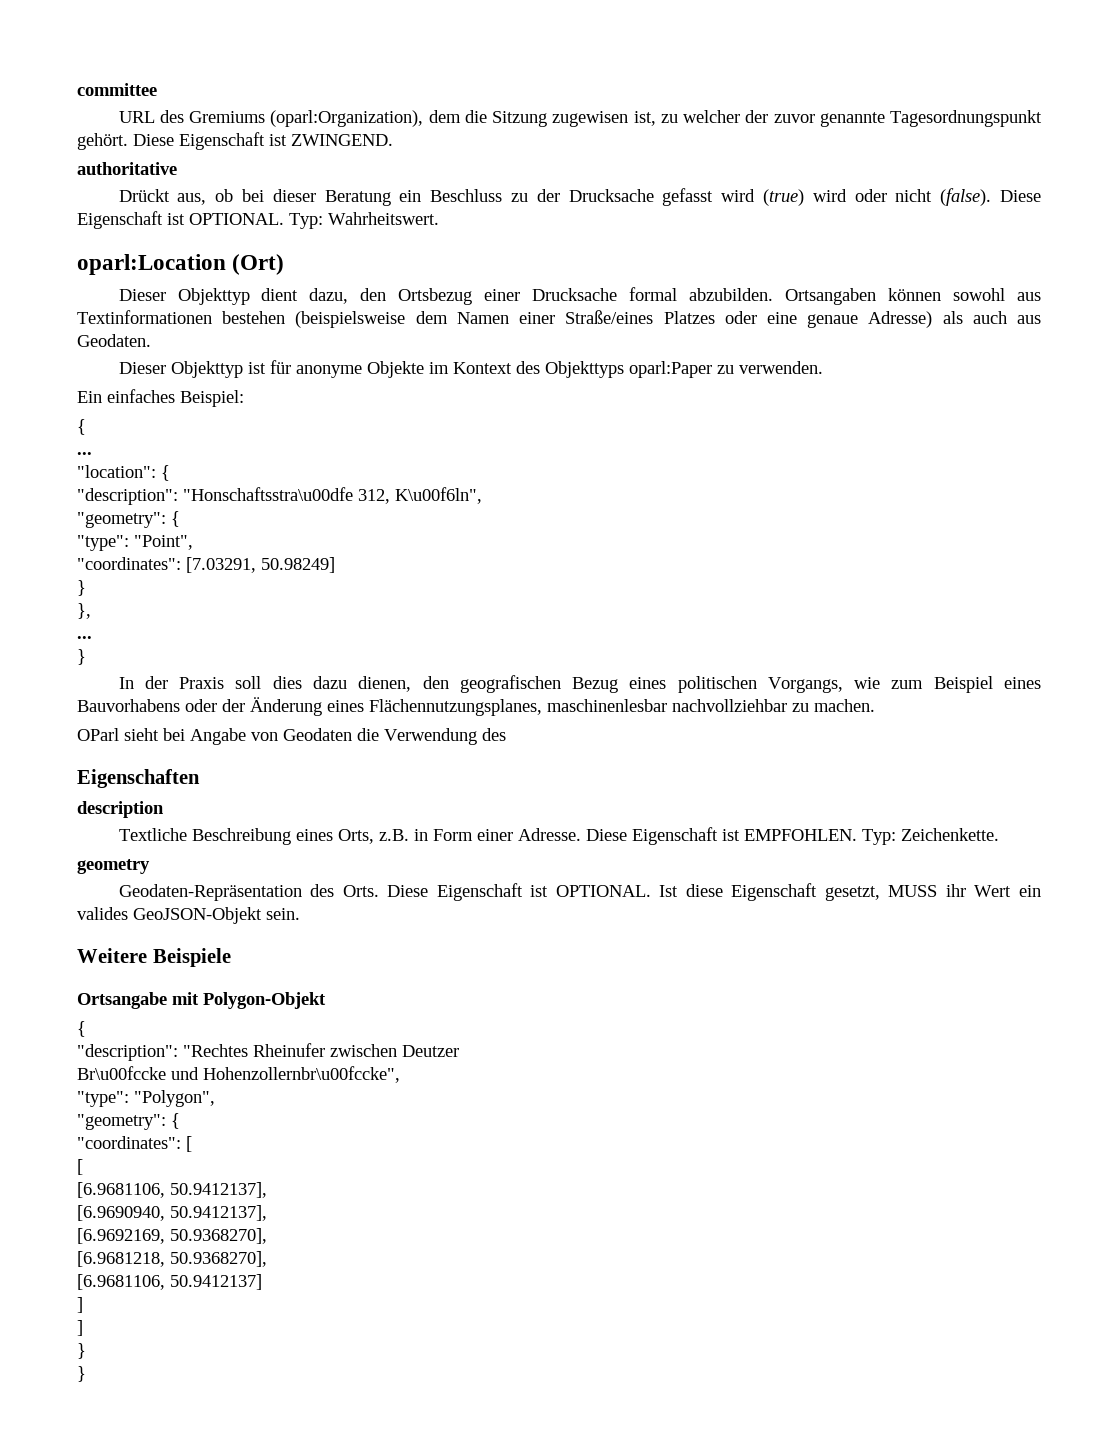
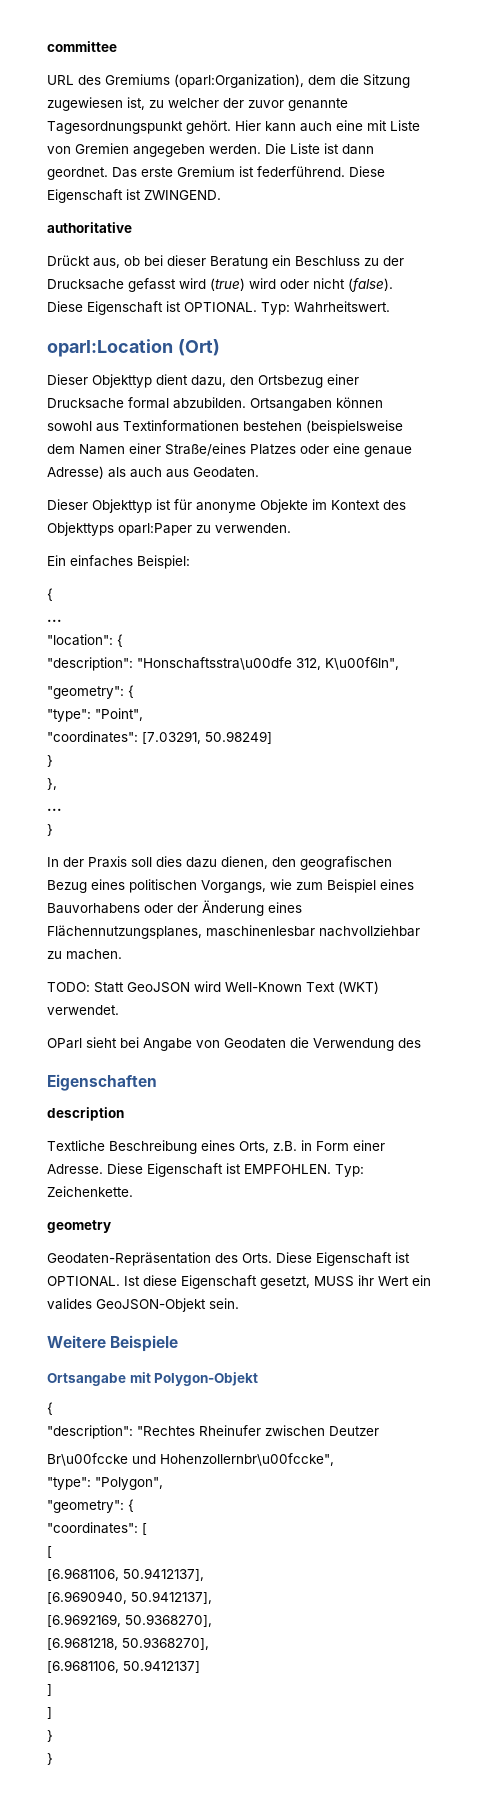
- URL des Gremiums (oparl:Organization), dem die Sitzung zugewisen ist, zu welcher der zuvor genannte Tagesordnungspunkt gehört.
+ URL des Gremiums (oparl:Organization), dem die Sitzung zugewiesen ist, zu welcher der zuvor genannte Tagesordnungspunkt gehört.
+ Hier kann auch eine mit Liste von Gremien angegeben werden. Die Liste ist dann geordnet. Das erste Gremium ist federführend.
+ TODO: Statt GeoJSON wird Well-Known Text (WKT) verwendet.

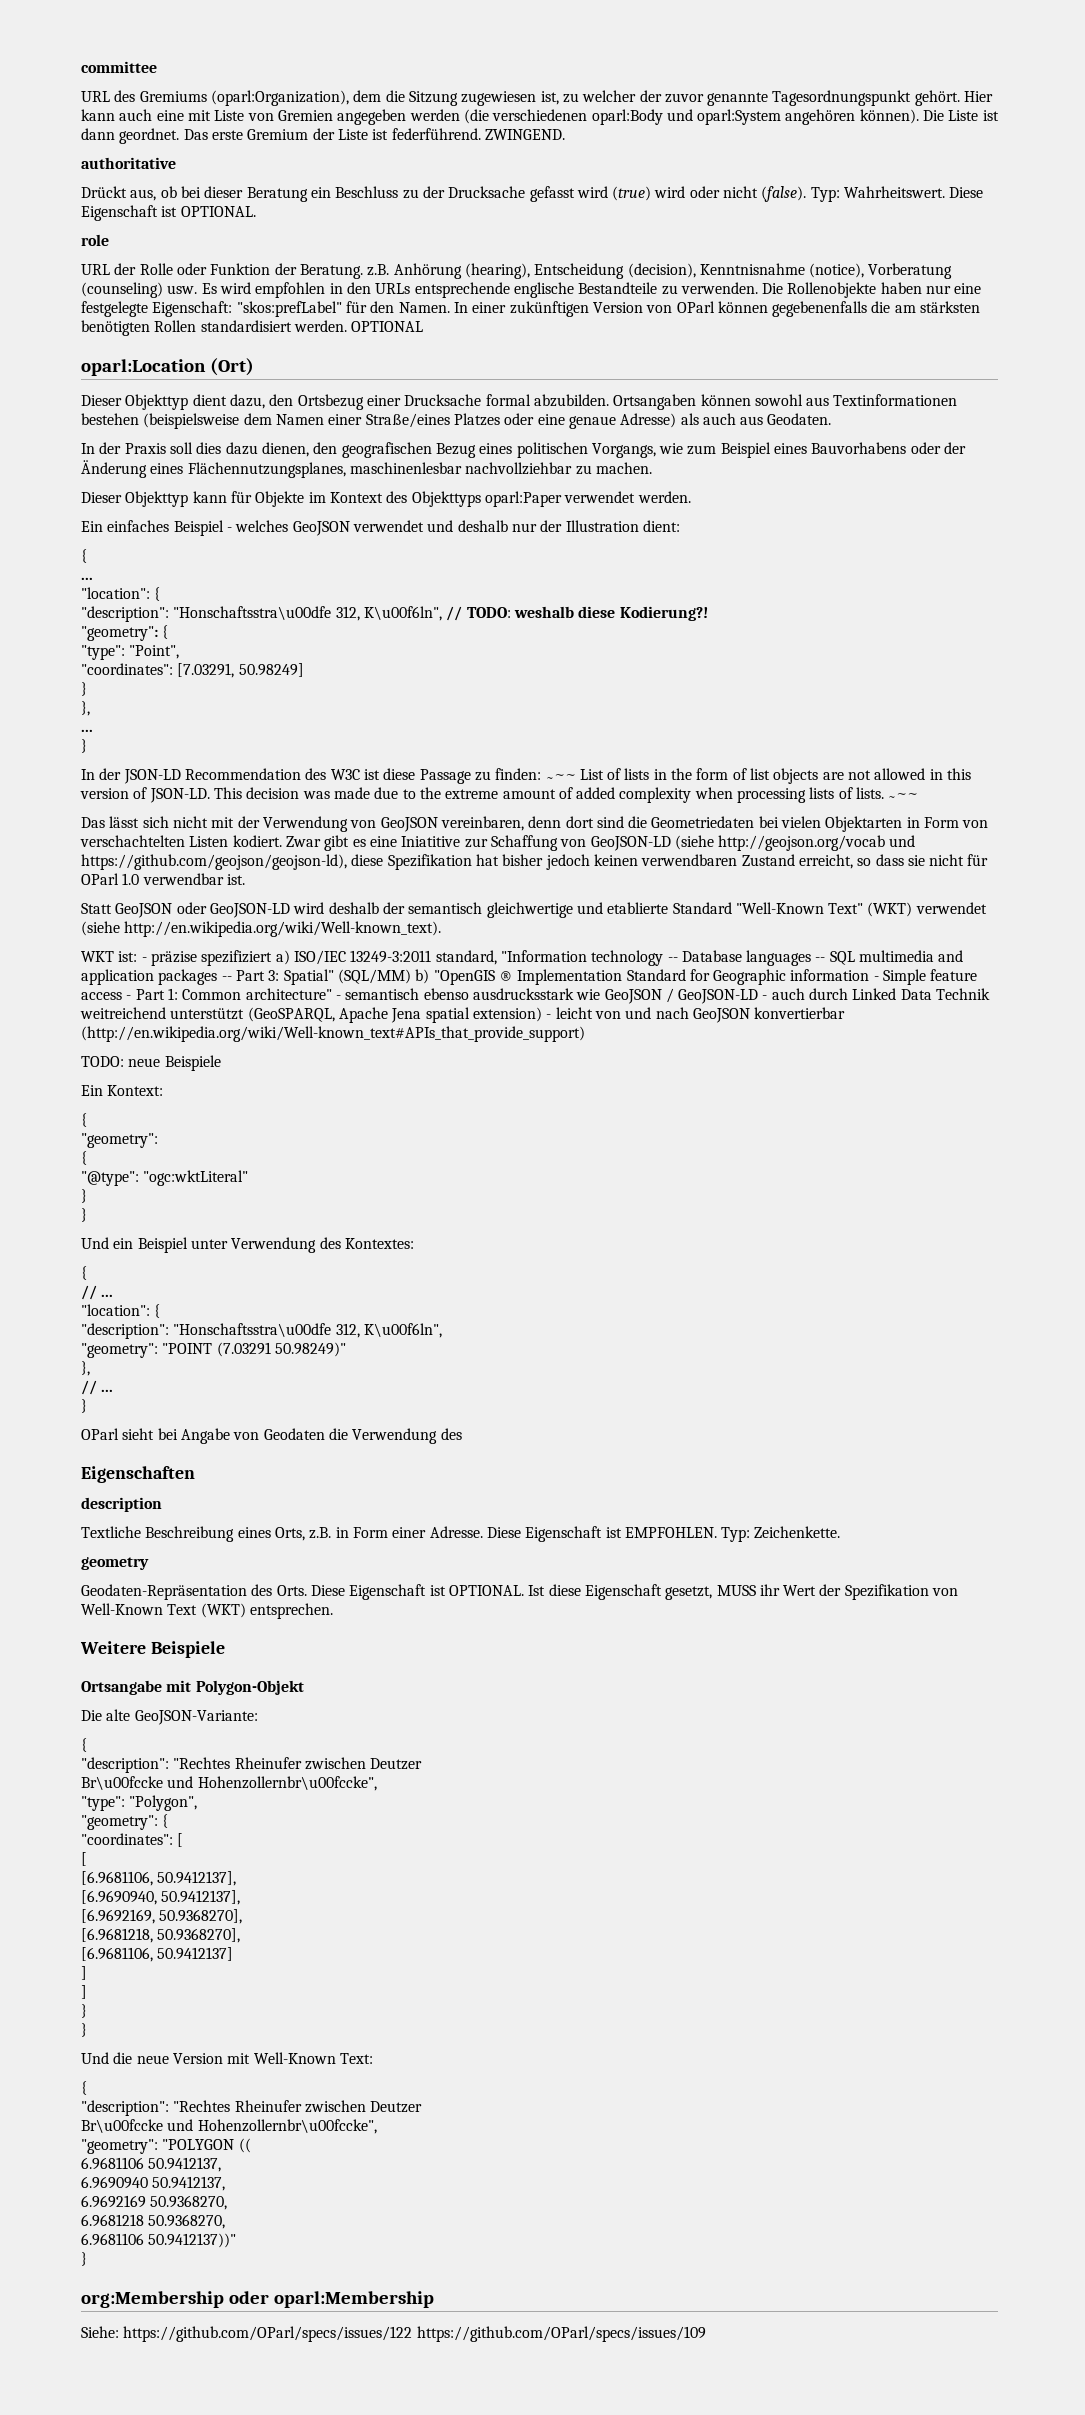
- Hier kann auch eine mit Liste von Gremien angegeben werden.
+ Hier kann auch eine mit Liste von Gremien angegeben werden (die verschiedenen oparl:Body und oparl:System angehören können).
- Das erste Gremium ist federführend. Diese Eigenschaft ist ZWINGEND.
+ Das erste Gremium der Liste ist federführend. ZWINGEND.
- Diese Eigenschaft ist OPTIONAL. Typ: Wahrheitswert.
+ Typ: Wahrheitswert. Diese Eigenschaft ist OPTIONAL.
+ role
+ URL der Rolle oder Funktion der Beratung. z.B. Anhörung (hearing), Entscheidung (decision), Kenntnisnahme (notice), Vorberatung (counseling) usw. Es wird empfohlen in den URLs entsprechende englische Bestandteile zu verwenden. Die Rollenobjekte haben nur eine festgelegte Eigenschaft: "skos:prefLabel" für den Namen. In einer zukünftigen Version von OParl können gegebenenfalls die am stärksten benötigten Rollen standardisiert werden. OPTIONAL
- Dieser Objekttyp ist für anonyme Objekte im Kontext des Objekttyps oparl:Paper zu verwenden.
- Ein einfaches Beispiel:
- {
- ...
- "location": {
- "description": "Honschaftsstra\u00dfe 312, K\u00f6ln",
- "geometry": {
- "type": "Point",
- "coordinates": [7.03291, 50.98249]
- }
- },
- ...
- }
- TODO: Statt GeoJSON wird Well-Known Text (WKT) verwendet.
+ Dieser Objekttyp kann für Objekte im Kontext des Objekttyps oparl:Paper verwendet werden.
+ Ein einfaches Beispiel - welches GeoJSON verwendet und deshalb nur der Illustration dient:
+ {
+ ...
+ "location": {
+ "description": "Honschaftsstra\u00dfe 312, K\u00f6ln", // TODO: weshalb diese Kodierung?!
+ "geometry": {
+ "type": "Point",
+ "coordinates": [7.03291, 50.98249]
+ }
+ },
+ ...
+ }
+ In der JSON-LD Recommendation des W3C ist diese Passage zu finden: ~~~ List of lists in the form of list objects are not allowed in this version of JSON-LD. This decision was made due to the extreme amount of added complexity when processing lists of lists. ~~~
+ Das lässt sich nicht mit der Verwendung von GeoJSON vereinbaren, denn dort sind die Geometriedaten bei vielen Objektarten in Form von verschachtelten Listen kodiert. Zwar gibt es eine Iniatitive zur Schaffung von GeoJSON-LD (siehe http://geojson.org/vocab und https://github.com/geojson/geojson-ld), diese Spezifikation hat bisher jedoch keinen verwendbaren Zustand erreicht, so dass sie nicht für OParl 1.0 verwendbar ist.
+ Statt GeoJSON oder GeoJSON-LD wird deshalb der semantisch gleichwertige und etablierte Standard "Well-Known Text" (WKT) verwendet (siehe http://en.wikipedia.org/wiki/Well-known_text).
+ WKT ist: - präzise spezifiziert a) ISO/IEC 13249-3:2011 standard, "Information technology -- Database languages -- SQL multimedia and application packages -- Part 3: Spatial" (SQL/MM) b) "OpenGIS ® Implementation Standard for Geographic information - Simple feature access - Part 1: Common architecture" - semantisch ebenso ausdrucksstark wie GeoJSON / GeoJSON-LD - auch durch Linked Data Technik weitreichend unterstützt (GeoSPARQL, Apache Jena spatial extension) - leicht von und nach GeoJSON konvertierbar (http://en.wikipedia.org/wiki/Well-known_text#APIs_that_provide_support)
+ TODO: neue Beispiele
+ Ein Kontext:
+ {
+ "geometry":
+ {
+ "@type": "ogc:wktLiteral"
+ }
+ }
+ Und ein Beispiel unter Verwendung des Kontextes:
+ {
+ // ...
+ "location": {
+ "description": "Honschaftsstra\u00dfe 312, K\u00f6ln",
+ "geometry": "POINT (7.03291 50.98249)"
+ },
+ // ...
+ }
- Ist diese Eigenschaft gesetzt, MUSS ihr Wert ein valides GeoJSON-Objekt sein.
+ Ist diese Eigenschaft gesetzt, MUSS ihr Wert der Spezifikation von Well-Known Text (WKT) entsprechen.
+ Die alte GeoJSON-Variante:
+ Und die neue Version mit Well-Known Text:
+ {
+ "description": "Rechtes Rheinufer zwischen Deutzer
+ Br\u00fccke und Hohenzollernbr\u00fccke",
+ "geometry": "POLYGON ((
+ 6.9681106 50.9412137,
+ 6.9690940 50.9412137,
+ 6.9692169 50.9368270,
+ 6.9681218 50.9368270,
+ 6.9681106 50.9412137))"
+ }
+ org:Membership oder oparl:Membership
+ Siehe: https://github.com/OParl/specs/issues/122 https://github.com/OParl/specs/issues/109

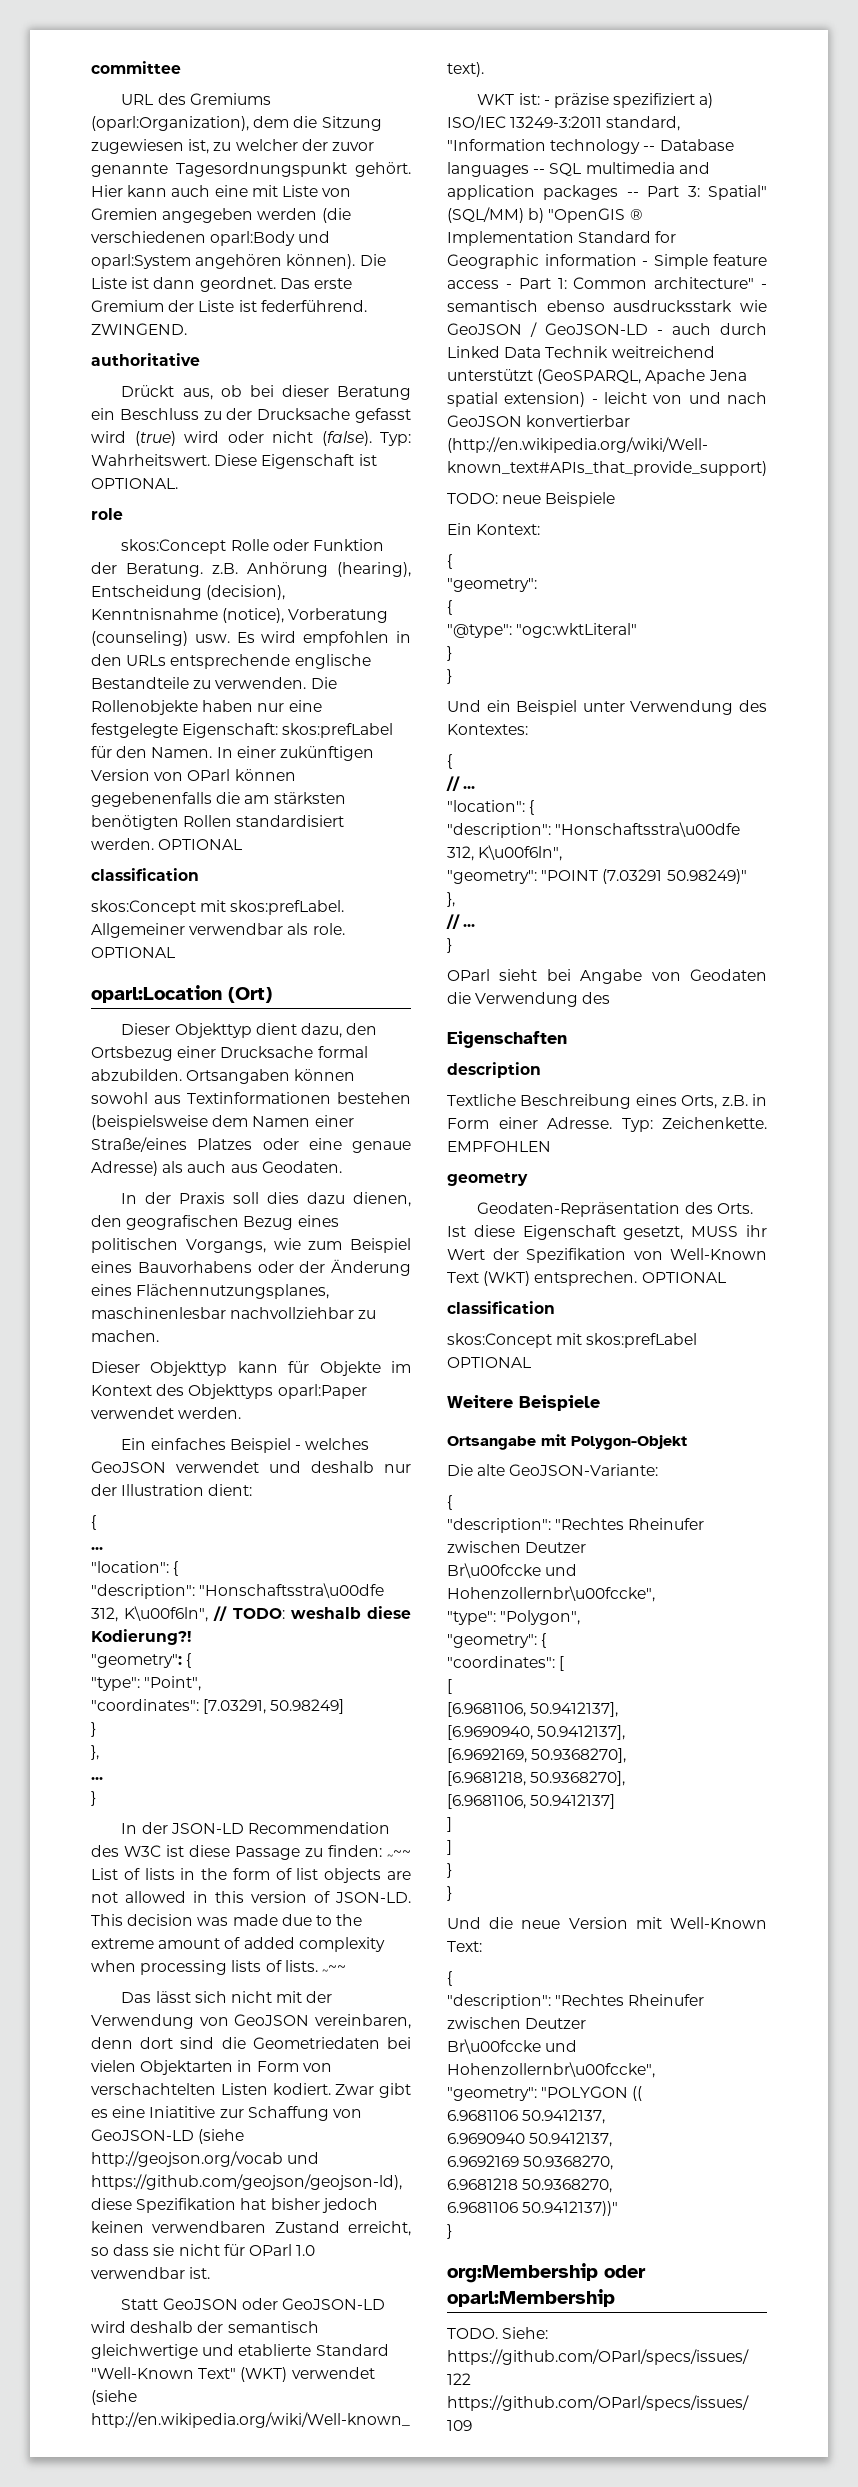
- URL der Rolle oder Funktion der Beratung. z.B. Anhörung (hearing), Entscheidung (decision), Kenntnisnahme (notice), Vorberatung (counseling) usw. Es wird empfohlen in den URLs entsprechende englische Bestandteile zu verwenden.
+ skos:Concept Rolle oder Funktion der Beratung. z.B. Anhörung (hearing), Entscheidung (decision), Kenntnisnahme (notice), Vorberatung (counseling) usw. Es wird empfohlen in den URLs entsprechende englische Bestandteile zu verwenden.
- Die Rollenobjekte haben nur eine festgelegte Eigenschaft: "skos:prefLabel" für den Namen.
+ Die Rollenobjekte haben nur eine festgelegte Eigenschaft: skos:prefLabel für den Namen.
  In einer zukünftigen Version von OParl können gegebenenfalls die am stärksten benötigten Rollen standardisiert werden. OPTIONAL
+ classification
+ skos:Concept mit skos:prefLabel. Allgemeiner verwendbar als role. OPTIONAL
- Diese Eigenschaft ist EMPFOHLEN.
+ EMPFOHLEN
- Geodaten-Repräsentation des Orts. Diese Eigenschaft ist OPTIONAL.
+ Geodaten-Repräsentation des Orts.
- Ist diese Eigenschaft gesetzt, MUSS ihr Wert der Spezifikation von Well-Known Text (WKT) entsprechen.
+ Ist diese Eigenschaft gesetzt, MUSS ihr Wert der Spezifikation von Well-Known Text (WKT) entsprechen. OPTIONAL
+ classification
+ skos:Concept mit skos:prefLabel OPTIONAL
+ TODO.

